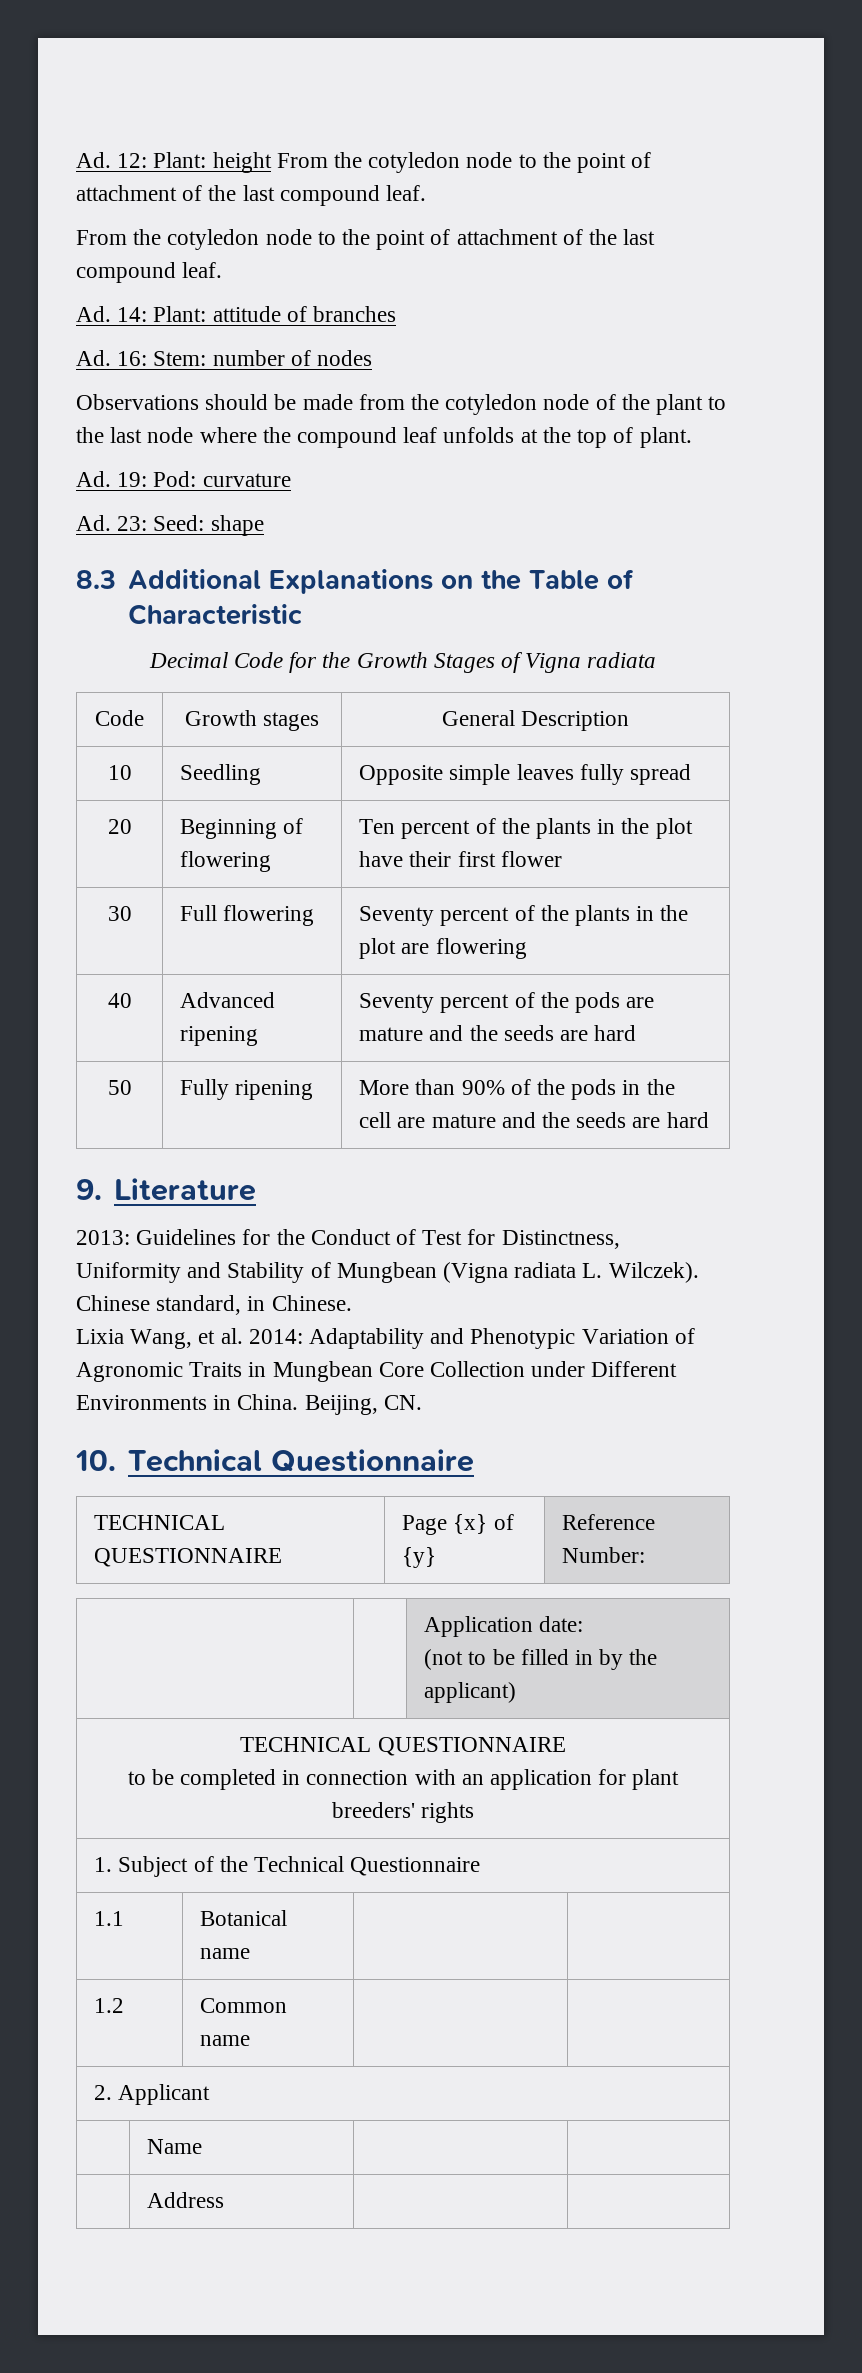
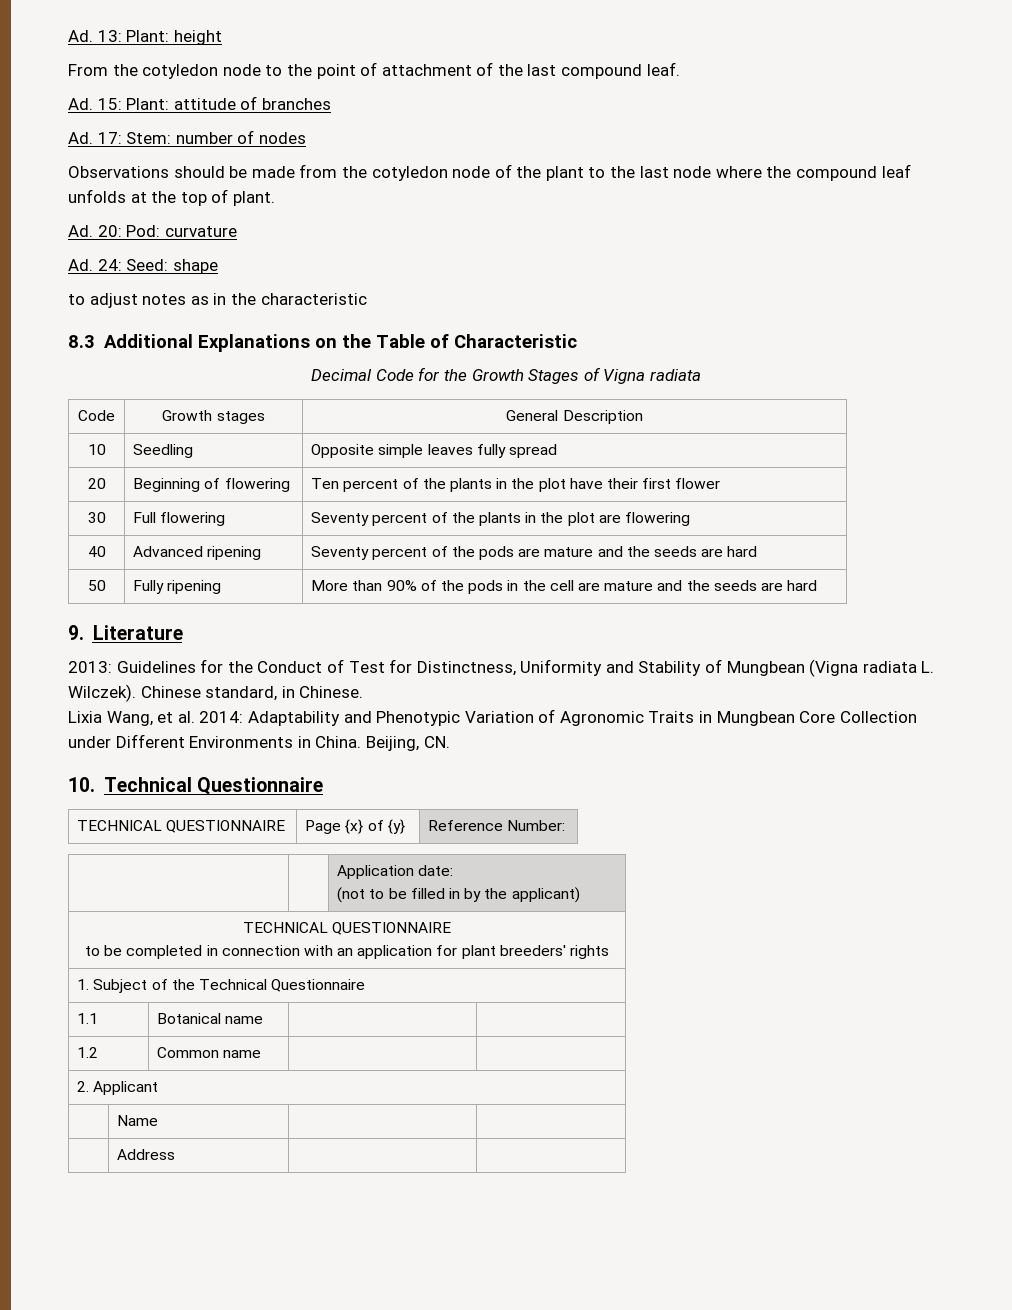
- Ad. 12: Plant: height From the cotyledon node to the point of attachment of the last compound leaf.
+ Ad. 13: Plant: height
- Ad. 14: Plant: attitude of branches
+ Ad. 15: Plant: attitude of branches
- Ad. 16: Stem: number of nodes
+ Ad. 17: Stem: number of nodes
- Ad. 19: Pod: curvature
+ Ad. 20: Pod: curvature
- Ad. 23: Seed: shape
+ Ad. 24: Seed: shape
+ to adjust notes as in the characteristic

